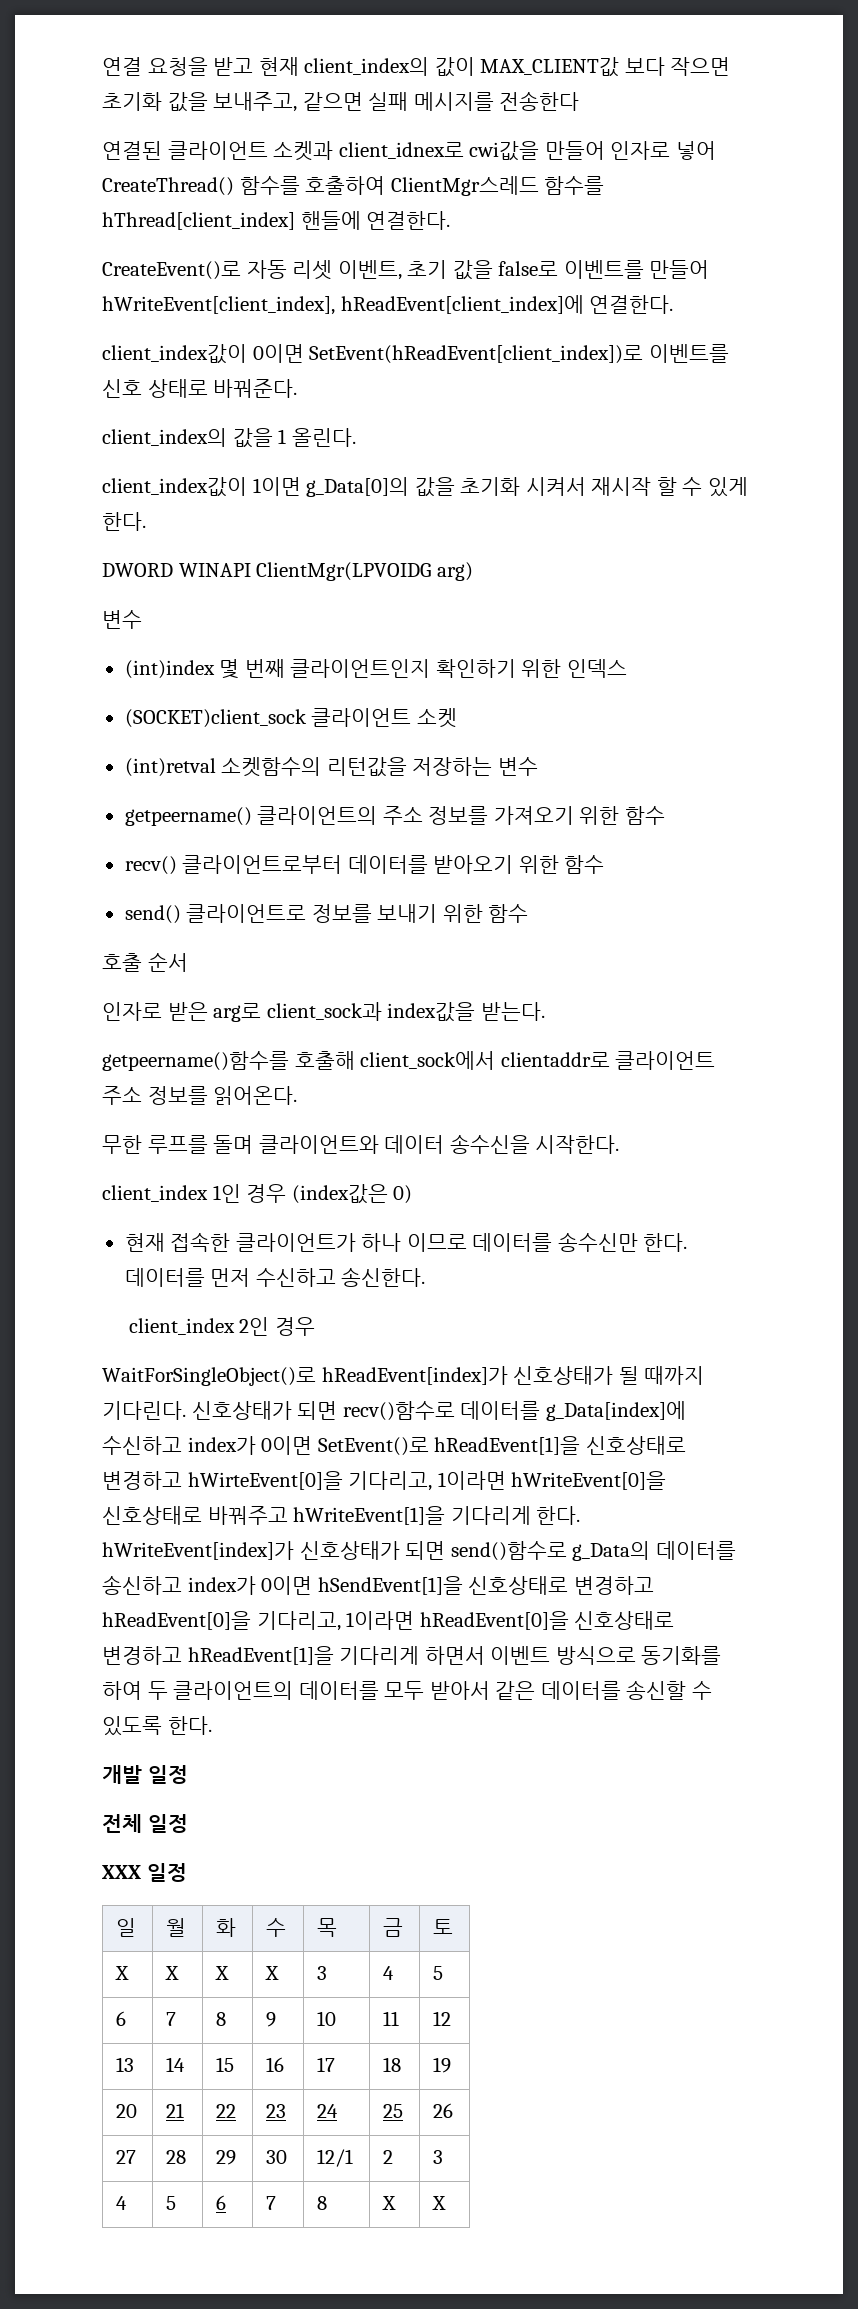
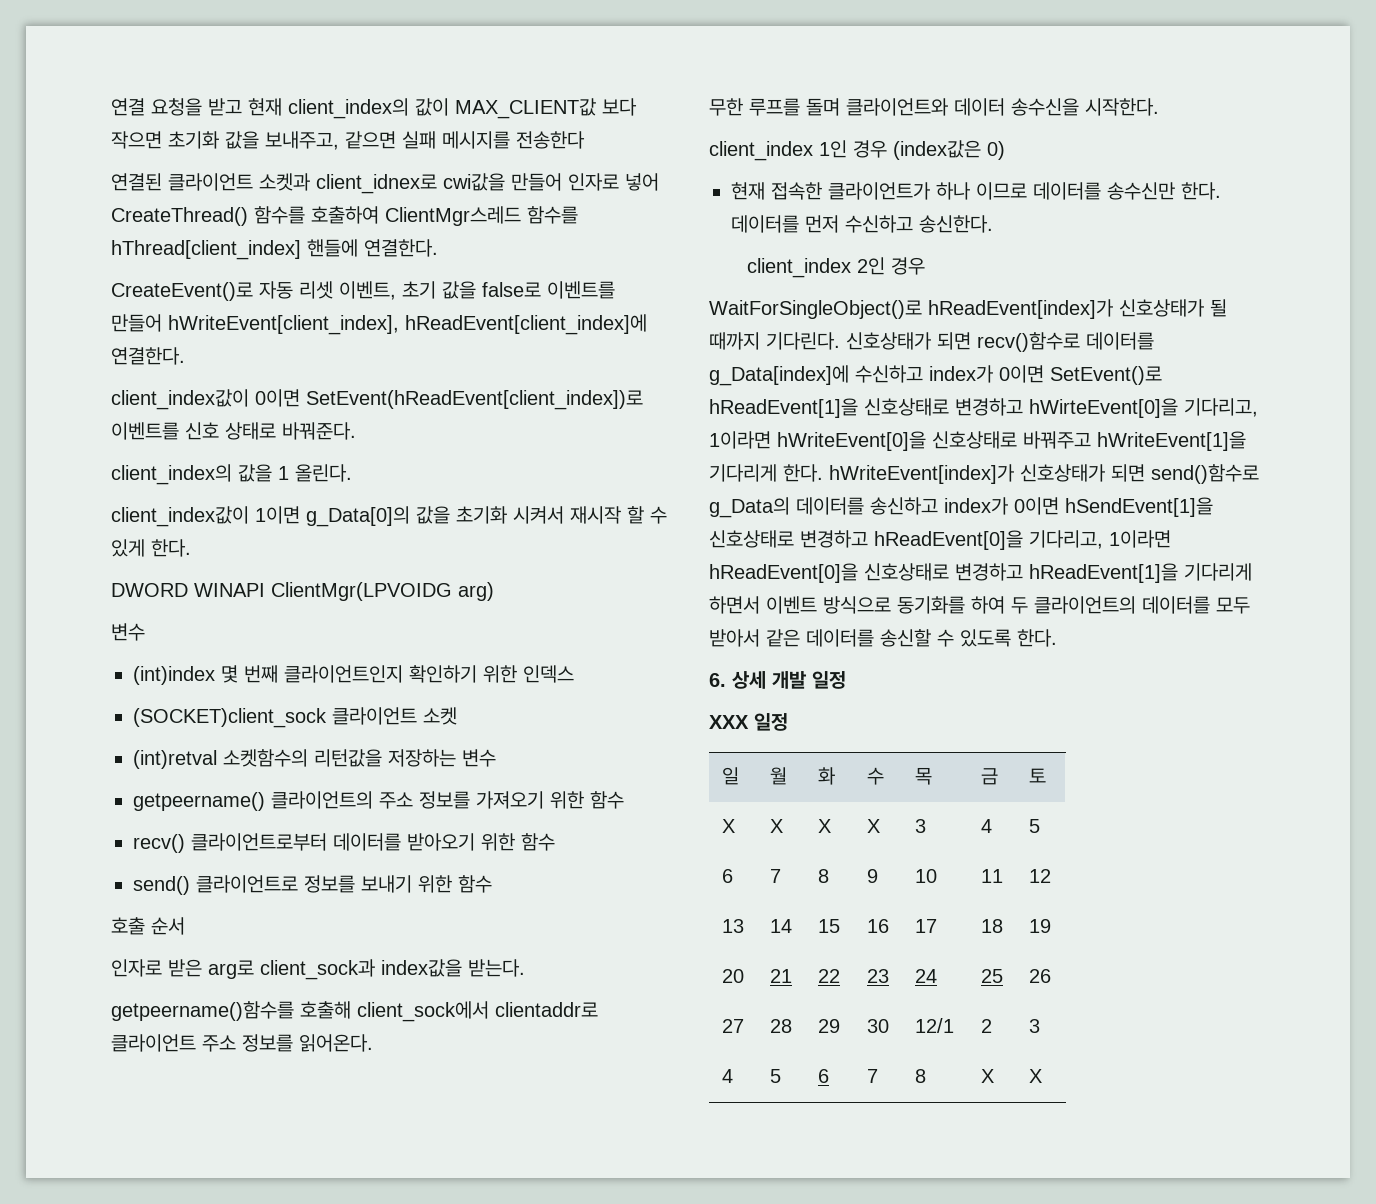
- 개발 일정
+ 6. 상세 개발 일정
- 전체 일정

